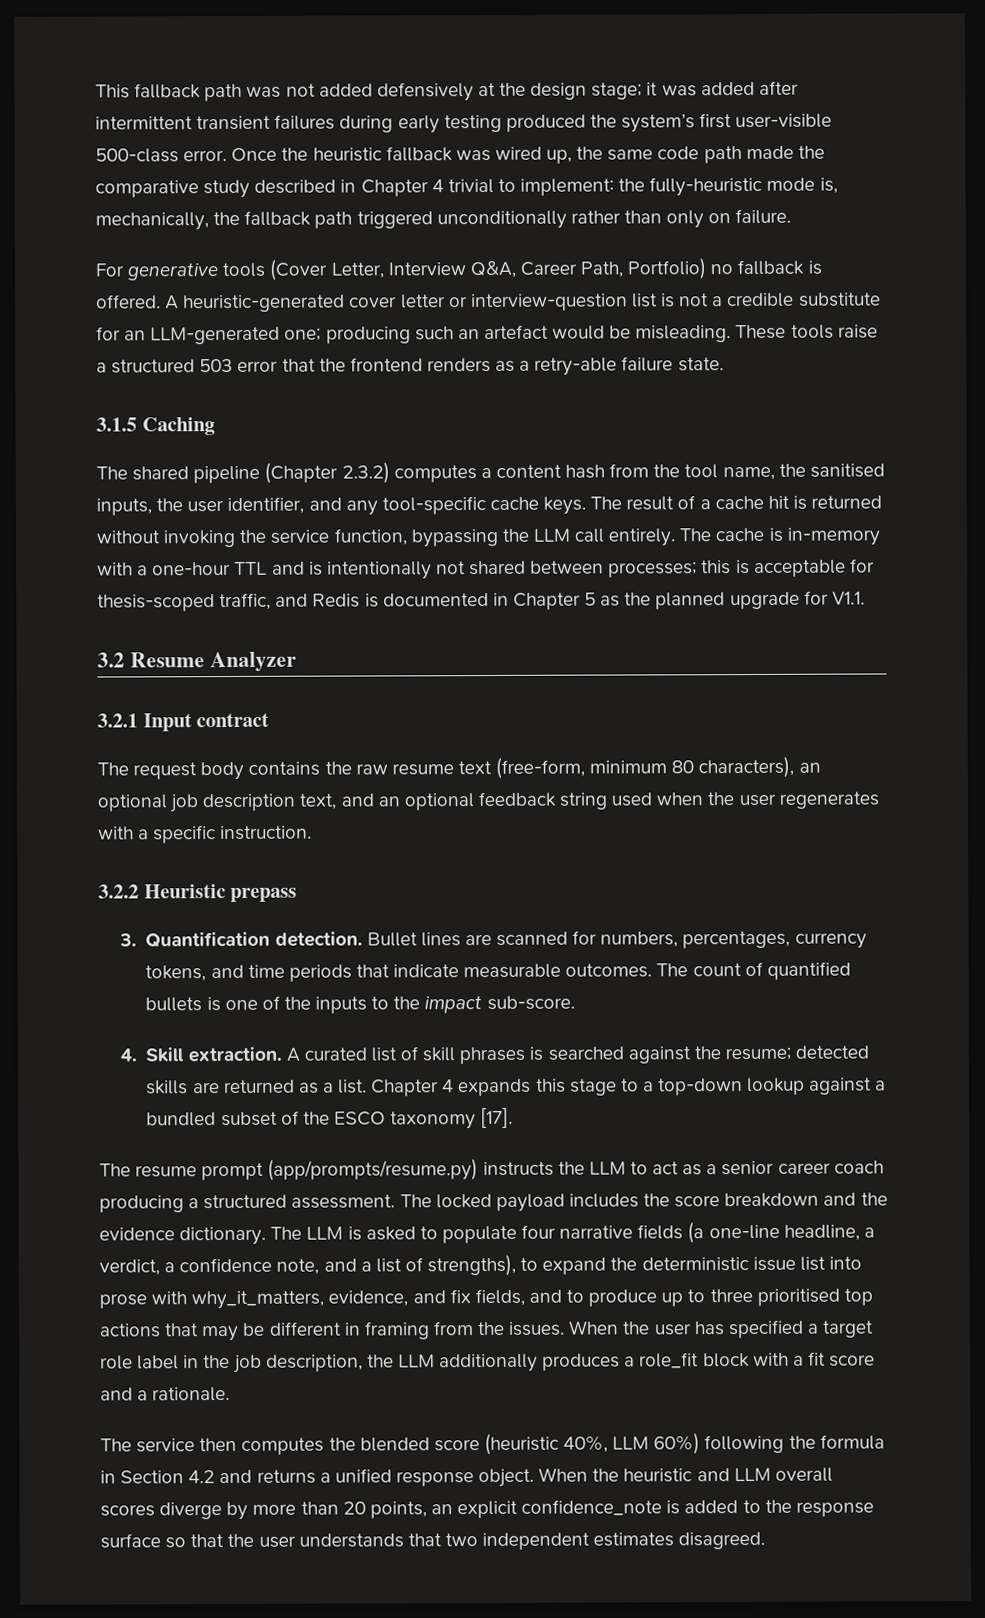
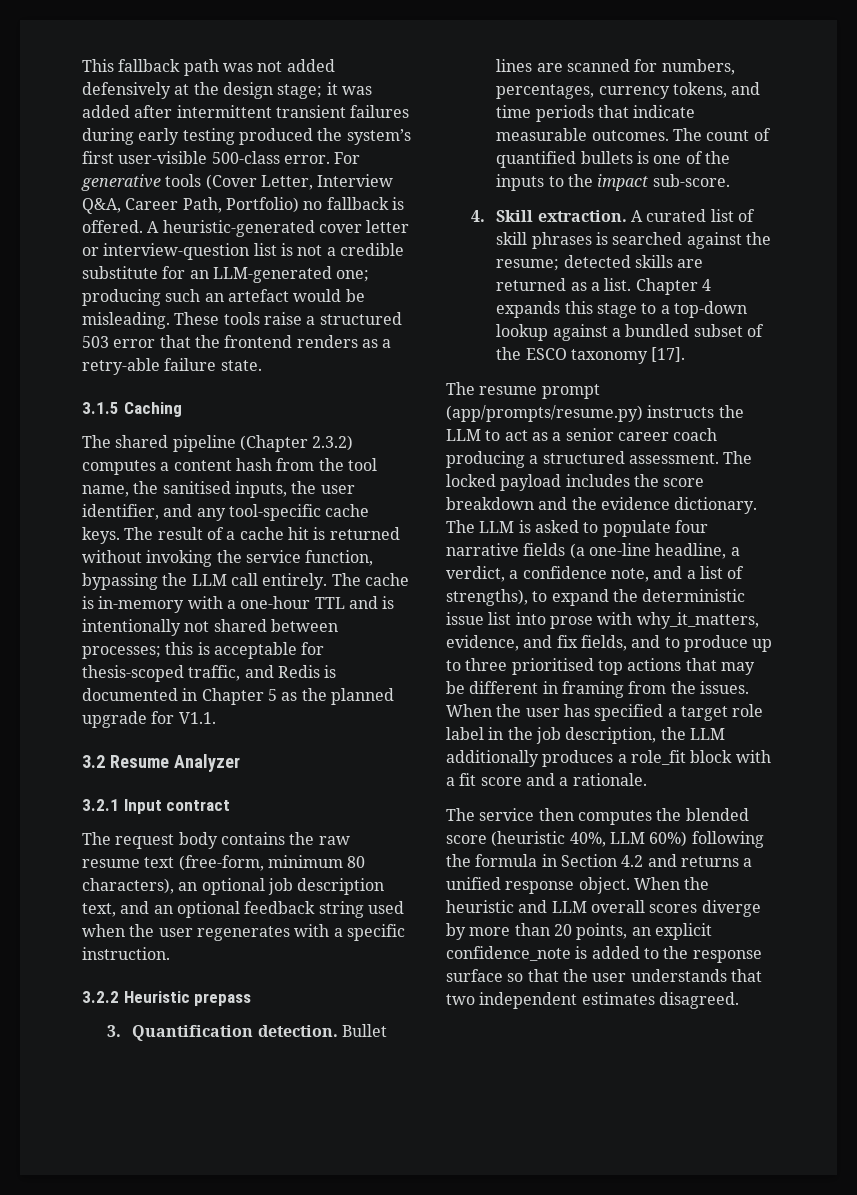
- This fallback path was not added defensively at the design stage; it was added after intermittent transient failures during early testing produced the system’s first user-visible 500-class error. Once the heuristic fallback was wired up, the same code path made the comparative study described in Chapter 4 trivial to implement: the fully-heuristic mode is, mechanically, the fallback path triggered unconditionally rather than only on failure.
- For generative tools (Cover Letter, Interview Q&A, Career Path, Portfolio) no fallback is offered.
+ This fallback path was not added defensively at the design stage; it was added after intermittent transient failures during early testing produced the system’s first user-visible 500-class error. For generative tools (Cover Letter, Interview Q&A, Career Path, Portfolio) no fallback is offered.

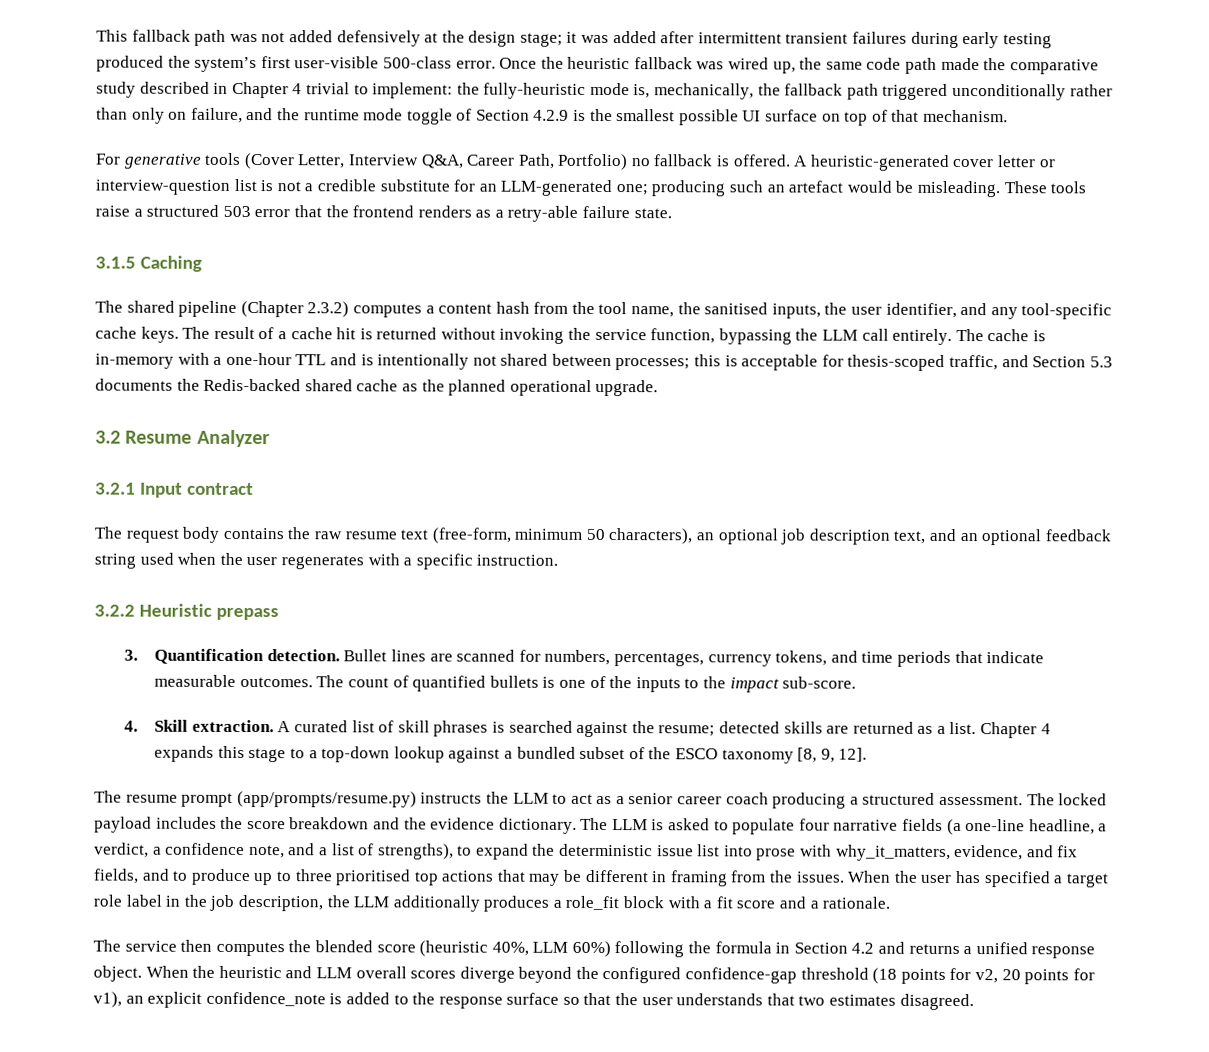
- This fallback path was not added defensively at the design stage; it was added after intermittent transient failures during early testing produced the system’s first user-visible 500-class error. For generative tools (Cover Letter, Interview Q&A, Career Path, Portfolio) no fallback is offered.
+ This fallback path was not added defensively at the design stage; it was added after intermittent transient failures during early testing produced the system’s first user-visible 500-class error. Once the heuristic fallback was wired up, the same code path made the comparative study described in Chapter 4 trivial to implement: the fully-heuristic mode is, mechanically, the fallback path triggered unconditionally rather than only on failure, and the runtime mode toggle of Section 4.2.9 is the smallest possible UI surface on top of that mechanism.
+ For generative tools (Cover Letter, Interview Q&A, Career Path, Portfolio) no fallback is offered.
- The cache is in-memory with a one-hour TTL and is intentionally not shared between processes; this is acceptable for thesis-scoped traffic, and Redis is documented in Chapter 5 as the planned upgrade for V1.1.
+ The cache is in-memory with a one-hour TTL and is intentionally not shared between processes; this is acceptable for thesis-scoped traffic, and Section 5.3 documents the Redis-backed shared cache as the planned operational upgrade.
- The request body contains the raw resume text (free-form, minimum 80 characters), an optional job description text, and an optional feedback string used when the user regenerates with a specific instruction.
+ The request body contains the raw resume text (free-form, minimum 50 characters), an optional job description text, and an optional feedback string used when the user regenerates with a specific instruction.
- Chapter 4 expands this stage to a top-down lookup against a bundled subset of the ESCO taxonomy [17].
+ Chapter 4 expands this stage to a top-down lookup against a bundled subset of the ESCO taxonomy [8, 9, 12].
- When the heuristic and LLM overall scores diverge by more than 20 points, an explicit confidence_note is added to the response surface so that the user understands that two independent estimates disagreed.
+ When the heuristic and LLM overall scores diverge beyond the configured confidence-gap threshold (18 points for v2, 20 points for v1), an explicit confidence_note is added to the response surface so that the user understands that two estimates disagreed.

